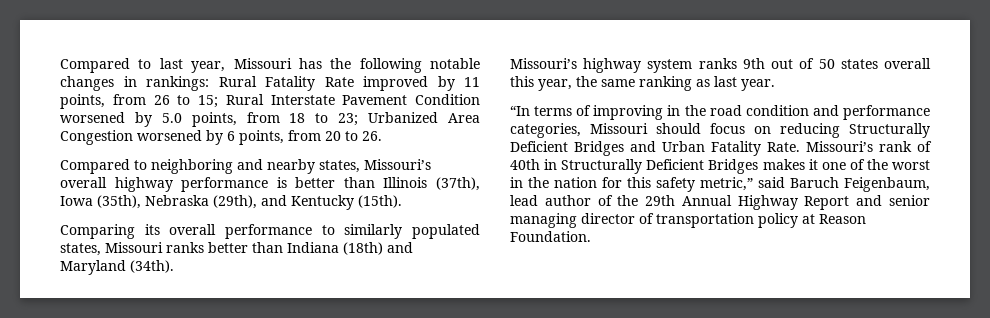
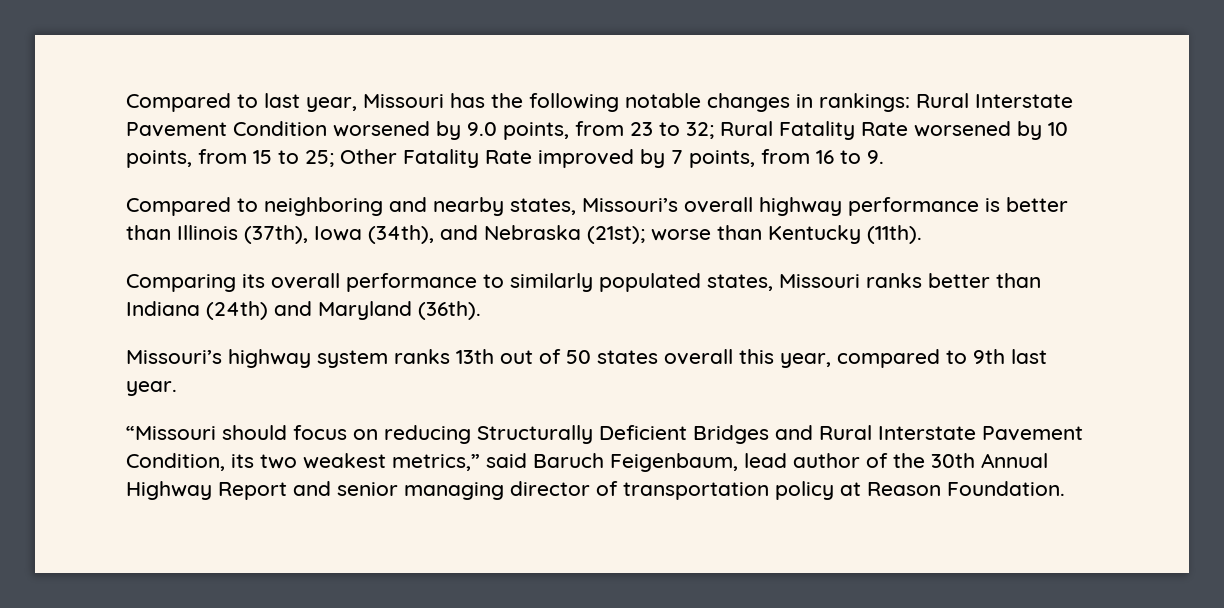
- Compared to last year, Missouri has the following notable changes in rankings: Rural Fatality Rate improved by 11 points, from 26 to 15; Rural Interstate Pavement Condition worsened by 5.0 points, from 18 to 23; Urbanized Area Congestion worsened by 6 points, from 20 to 26.
+ Compared to last year, Missouri has the following notable changes in rankings: Rural Interstate Pavement Condition worsened by 9.0 points, from 23 to 32; Rural Fatality Rate worsened by 10 points, from 15 to 25; Other Fatality Rate improved by 7 points, from 16 to 9.
- Compared to neighboring and nearby states, Missouri’s overall highway performance is better than Illinois (37th), Iowa (35th), Nebraska (29th), and Kentucky (15th).
+ Compared to neighboring and nearby states, Missouri’s overall highway performance is better than Illinois (37th), Iowa (34th), and Nebraska (21st); worse than Kentucky (11th).
- Comparing its overall performance to similarly populated states, Missouri ranks better than Indiana (18th) and Maryland (34th).
+ Comparing its overall performance to similarly populated states, Missouri ranks better than Indiana (24th) and Maryland (36th).
- Missouri’s highway system ranks 9th out of 50 states overall this year, the same ranking as last year.
- “In terms of improving in the road condition and performance categories, Missouri should focus on reducing Structurally Deficient Bridges and Urban Fatality Rate. Missouri’s rank of 40th in Structurally Deficient Bridges makes it one of the worst in the nation for this safety metric,” said Baruch Feigenbaum, lead author of the 29th Annual Highway Report and senior managing director of transportation policy at Reason Foundation.
+ Missouri’s highway system ranks 13th out of 50 states overall this year, compared to 9th last year.
+ “Missouri should focus on reducing Structurally Deficient Bridges and Rural Interstate Pavement Condition, its two weakest metrics,” said Baruch Feigenbaum, lead author of the 30th Annual Highway Report and senior managing director of transportation policy at Reason Foundation.

